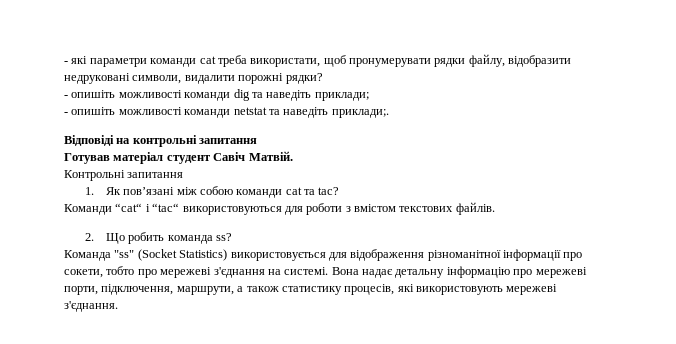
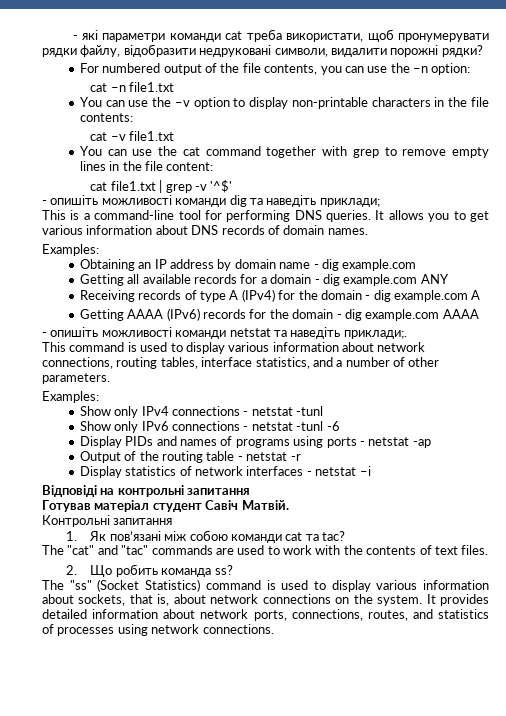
+ For numbered output of the file contents, you can use the –n option:
+ cat –n file1.txt
+ You can use the –v option to display non-printable characters in the file contents:
+ cat –v file1.txt
+ You can use the cat command together with grep to remove empty lines in the file content:
+ cat file1.txt | grep -v '^$'
+ This is a command-line tool for performing DNS queries. It allows you to get various information about DNS records of domain names.
+ Examples:
+ Obtaining an IP address by domain name - dig example.com
+ Getting all available records for a domain - dig example.com ANY
+ Receiving records of type A (IPv4) for the domain - dig example.com A
+ Getting AAAA (IPv6) records for the domain - dig example.com AAAA
+ This command is used to display various information about network connections, routing tables, interface statistics, and a number of other parameters.
+ Examples:
+ Show only IPv4 connections - netstat -tunl
+ Show only IPv6 connections - netstat -tunl -6
+ Display PIDs and names of programs using ports - netstat -ap
+ Output of the routing table - netstat -r
+ Display statistics of network interfaces - netstat –i
- Команди “cat“ і “tac“ використовуються для роботи з вмістом текстових файлів.
+ The "cat" and "tac" commands are used to work with the contents of text files.
- Команда "ss" (Socket Statistics) використовується для відображення різноманітної інформації про сокети, тобто про мережеві з'єднання на системі. Вона надає детальну інформацію про мережеві порти, підключення, маршрути, а також статистику процесів, які використовують мережеві з'єднання.
+ The "ss" (Socket Statistics) command is used to display various information about sockets, that is, about network connections on the system. It provides detailed information about network ports, connections, routes, and statistics of processes using network connections.

